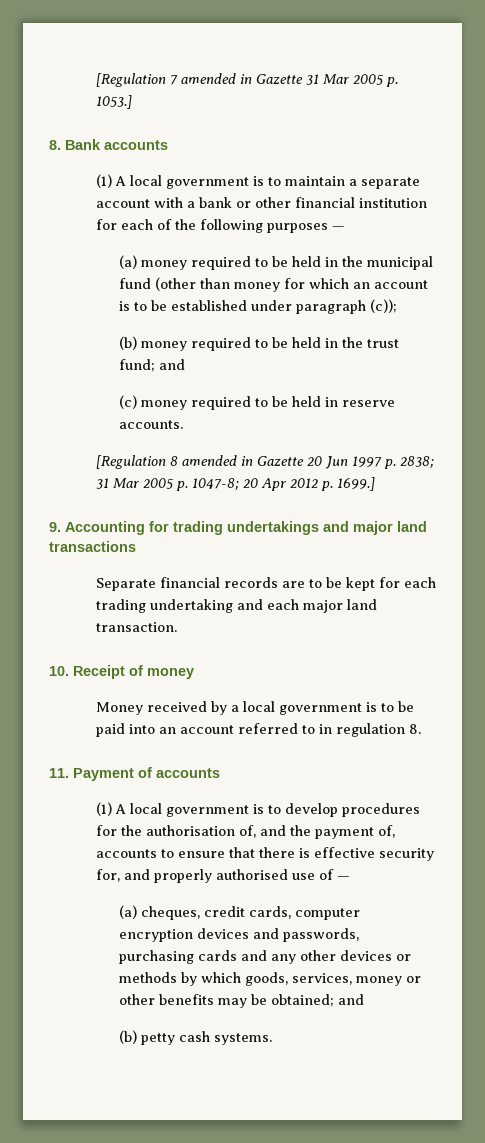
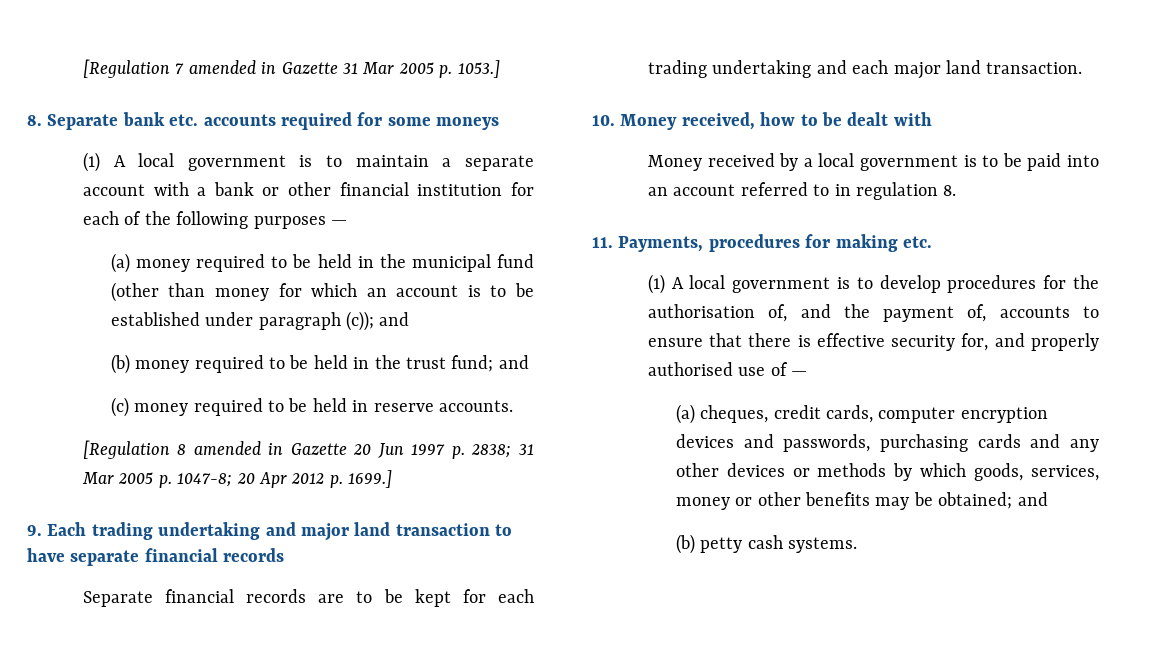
- 8. Bank accounts
+ 8. Separate bank etc. accounts required for some moneys
- (a) money required to be held in the municipal fund (other than money for which an account is to be established under paragraph (c));
+ (a) money required to be held in the municipal fund (other than money for which an account is to be established under paragraph (c)); and
- 9. Accounting for trading undertakings and major land transactions
+ 9. Each trading undertaking and major land transaction to have separate financial records
- 10. Receipt of money
+ 10. Money received, how to be dealt with
- 11. Payment of accounts
+ 11. Payments, procedures for making etc.

